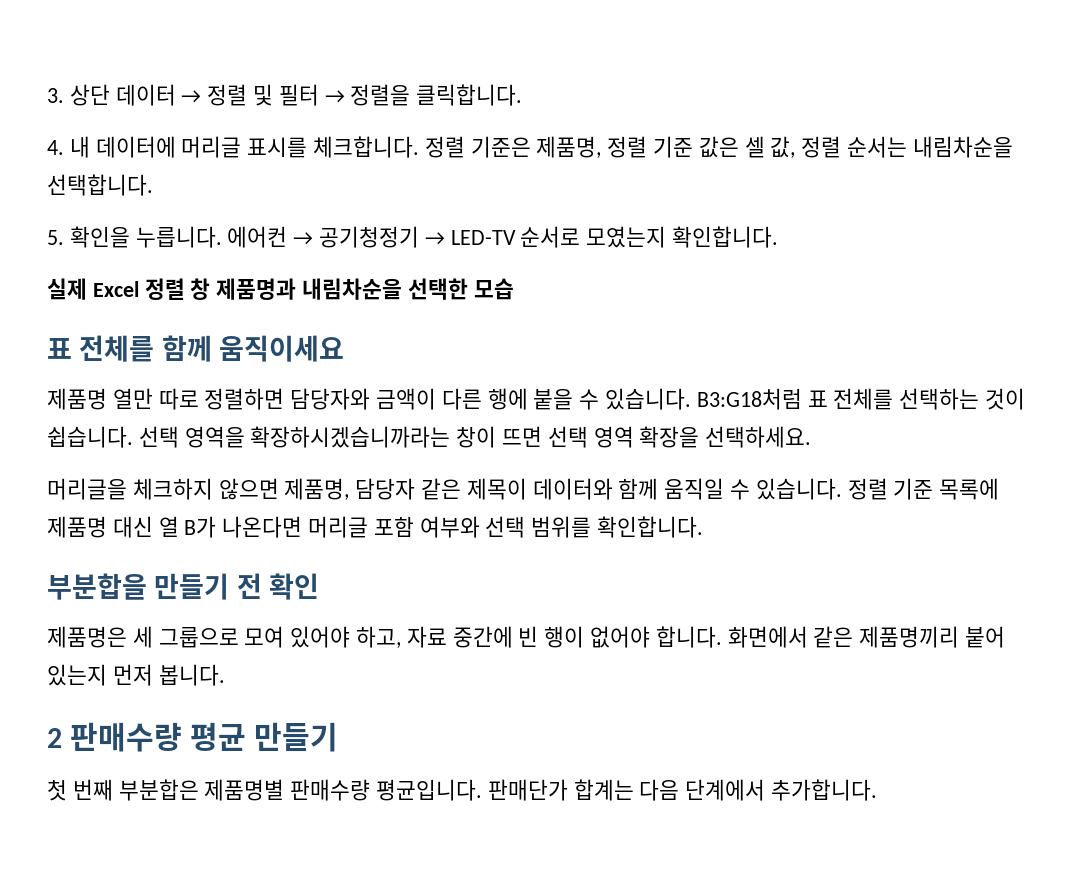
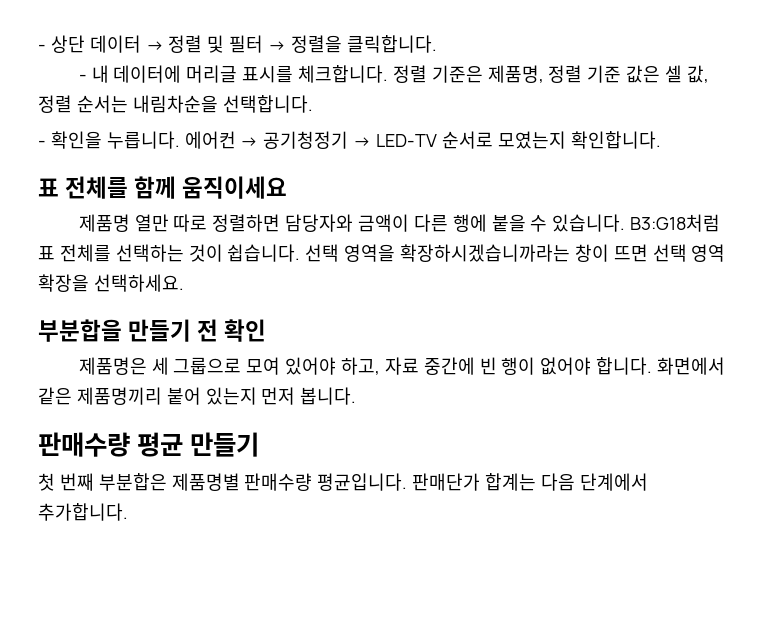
- 3. 상단 데이터 → 정렬 및 필터 → 정렬을 클릭합니다.
+ - 상단 데이터 → 정렬 및 필터 → 정렬을 클릭합니다.
- 4. 내 데이터에 머리글 표시를 체크합니다.
+ - 내 데이터에 머리글 표시를 체크합니다.
- 5. 확인을 누릅니다.
+ - 확인을 누릅니다.
- 실제 Excel 정렬 창 제품명과 내림차순을 선택한 모습
- 머리글을 체크하지 않으면 제품명, 담당자 같은 제목이 데이터와 함께 움직일 수 있습니다. 정렬 기준 목록에 제품명 대신 열 B가 나온다면 머리글 포함 여부와 선택 범위를 확인합니다.
- 2 판매수량 평균 만들기
+ 판매수량 평균 만들기

